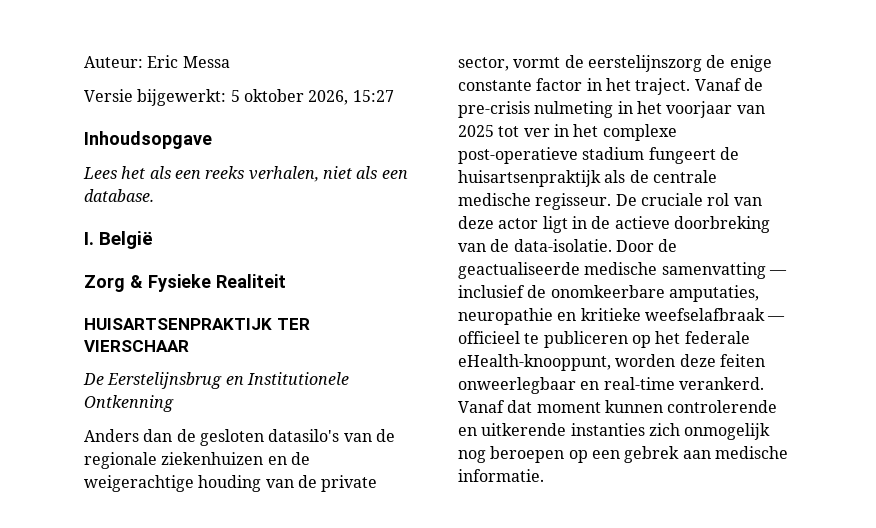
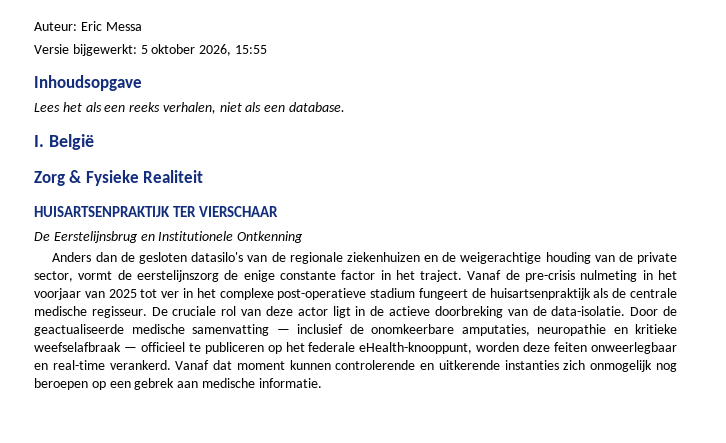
- Versie bijgewerkt: 5 oktober 2026, 15:27
+ Versie bijgewerkt: 5 oktober 2026, 15:55

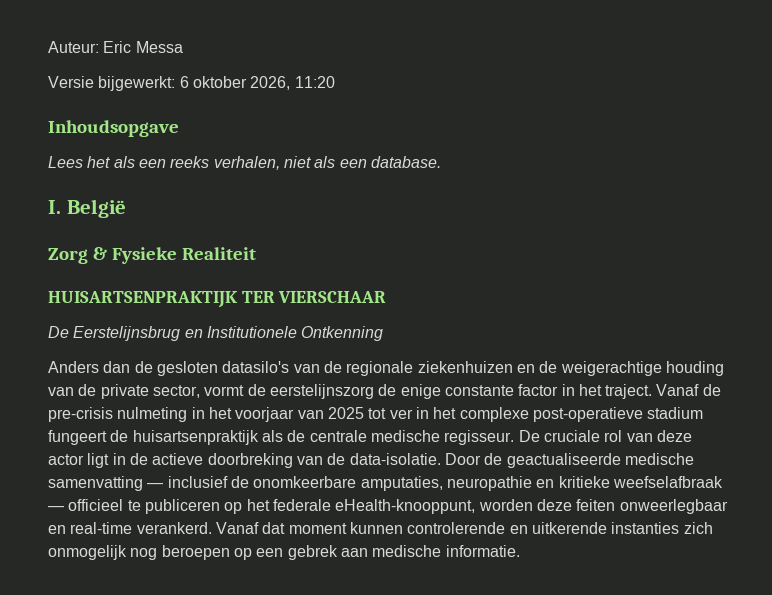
- Versie bijgewerkt: 5 oktober 2026, 15:55
+ Versie bijgewerkt: 6 oktober 2026, 11:20

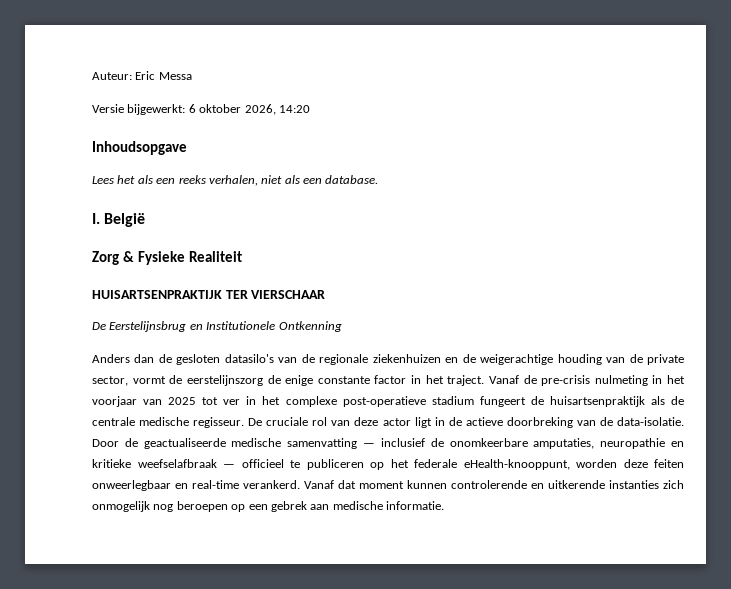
- Versie bijgewerkt: 6 oktober 2026, 11:20
+ Versie bijgewerkt: 6 oktober 2026, 14:20

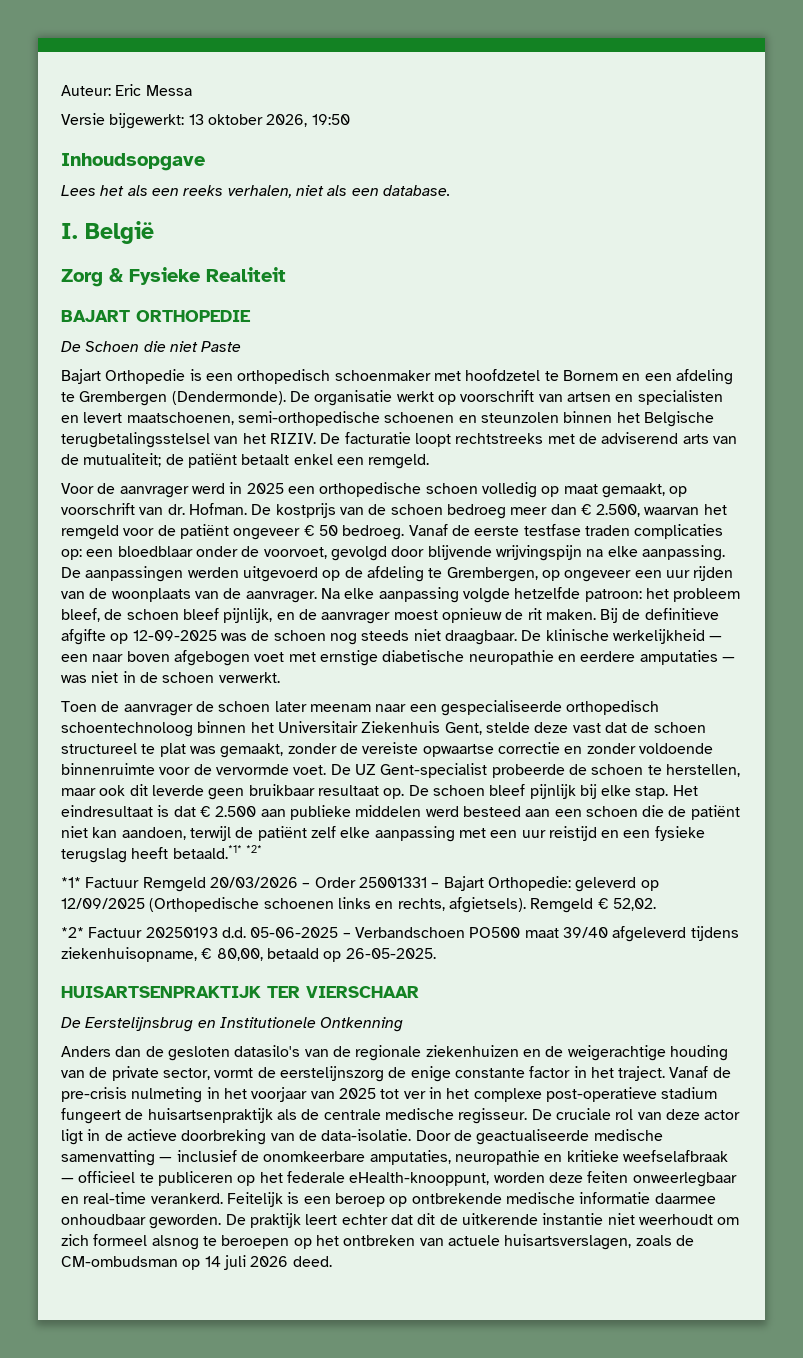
- Versie bijgewerkt: 6 oktober 2026, 14:20
+ Versie bijgewerkt: 13 oktober 2026, 19:50
+ BAJART ORTHOPEDIE
+ De Schoen die niet Paste
+ Bajart Orthopedie is een orthopedisch schoenmaker met hoofdzetel te Bornem en een afdeling te Grembergen (Dendermonde). De organisatie werkt op voorschrift van artsen en specialisten en levert maatschoenen, semi-orthopedische schoenen en steunzolen binnen het Belgische terugbetalingsstelsel van het RIZIV. De facturatie loopt rechtstreeks met de adviserend arts van de mutualiteit; de patiënt betaalt enkel een remgeld.
+ Voor de aanvrager werd in 2025 een orthopedische schoen volledig op maat gemaakt, op voorschrift van dr. Hofman. De kostprijs van de schoen bedroeg meer dan € 2.500, waarvan het remgeld voor de patiënt ongeveer € 50 bedroeg. Vanaf de eerste testfase traden complicaties op: een bloedblaar onder de voorvoet, gevolgd door blijvende wrijvingspijn na elke aanpassing. De aanpassingen werden uitgevoerd op de afdeling te Grembergen, op ongeveer een uur rijden van de woonplaats van de aanvrager. Na elke aanpassing volgde hetzelfde patroon: het probleem bleef, de schoen bleef pijnlijk, en de aanvrager moest opnieuw de rit maken. Bij de definitieve afgifte op 12-09-2025 was de schoen nog steeds niet draagbaar. De klinische werkelijkheid — een naar boven afgebogen voet met ernstige diabetische neuropathie en eerdere amputaties — was niet in de schoen verwerkt.
+ Toen de aanvrager de schoen later meenam naar een gespecialiseerde orthopedisch schoentechnoloog binnen het Universitair Ziekenhuis Gent, stelde deze vast dat de schoen structureel te plat was gemaakt, zonder de vereiste opwaartse correctie en zonder voldoende binnenruimte voor de vervormde voet. De UZ Gent-specialist probeerde de schoen te herstellen, maar ook dit leverde geen bruikbaar resultaat op. De schoen bleef pijnlijk bij elke stap. Het eindresultaat is dat € 2.500 aan publieke middelen werd besteed aan een schoen die de patiënt niet kan aandoen, terwijl de patiënt zelf elke aanpassing met een uur reistijd en een fysieke terugslag heeft betaald.*1* *2*
+ *1* Factuur Remgeld 20/03/2026 – Order 25001331 – Bajart Orthopedie: geleverd op 12/09/2025 (Orthopedische schoenen links en rechts, afgietsels). Remgeld € 52,02.
+ *2* Factuur 20250193 d.d. 05-06-2025 – Verbandschoen PO500 maat 39/40 afgeleverd tijdens ziekenhuisopname, € 80,00, betaald op 26-05-2025.
- Vanaf dat moment kunnen controlerende en uitkerende instanties zich onmogelijk nog beroepen op een gebrek aan medische informatie.
+ Feitelijk is een beroep op ontbrekende medische informatie daarmee onhoudbaar geworden. De praktijk leert echter dat dit de uitkerende instantie niet weerhoudt om zich formeel alsnog te beroepen op het ontbreken van actuele huisartsverslagen, zoals de CM-ombudsman op 14 juli 2026 deed.

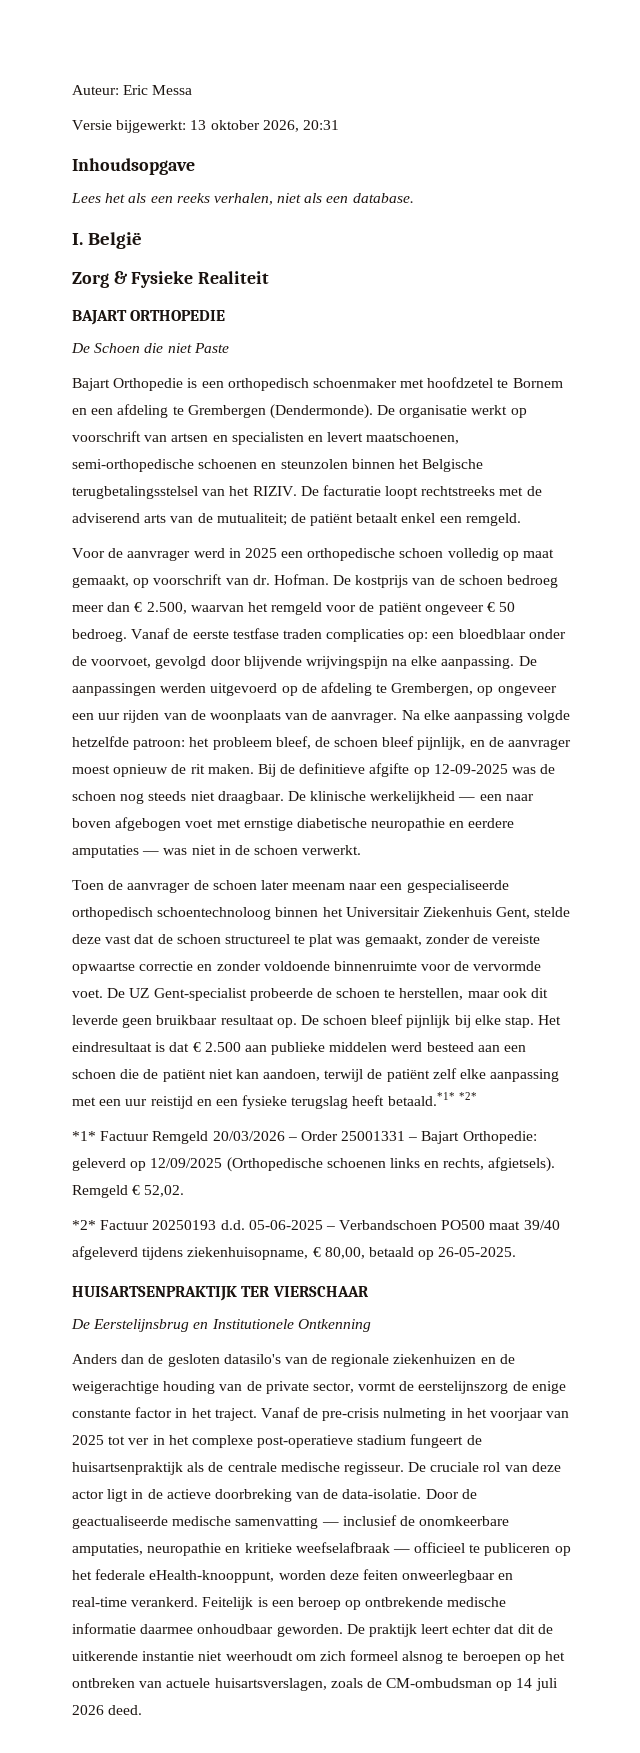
- Versie bijgewerkt: 13 oktober 2026, 19:50
+ Versie bijgewerkt: 13 oktober 2026, 20:31

